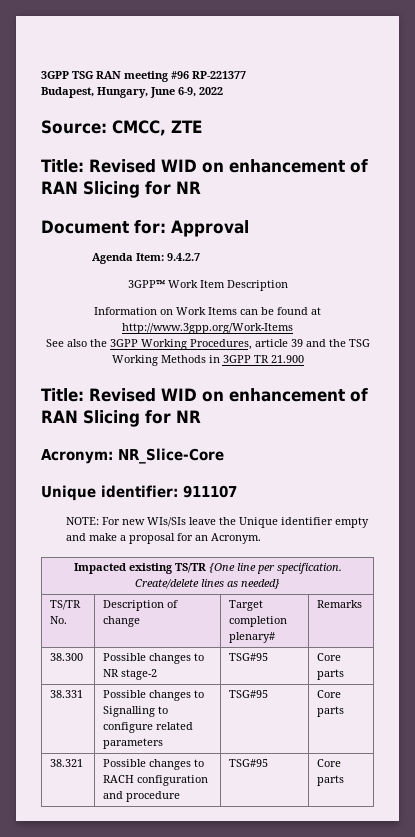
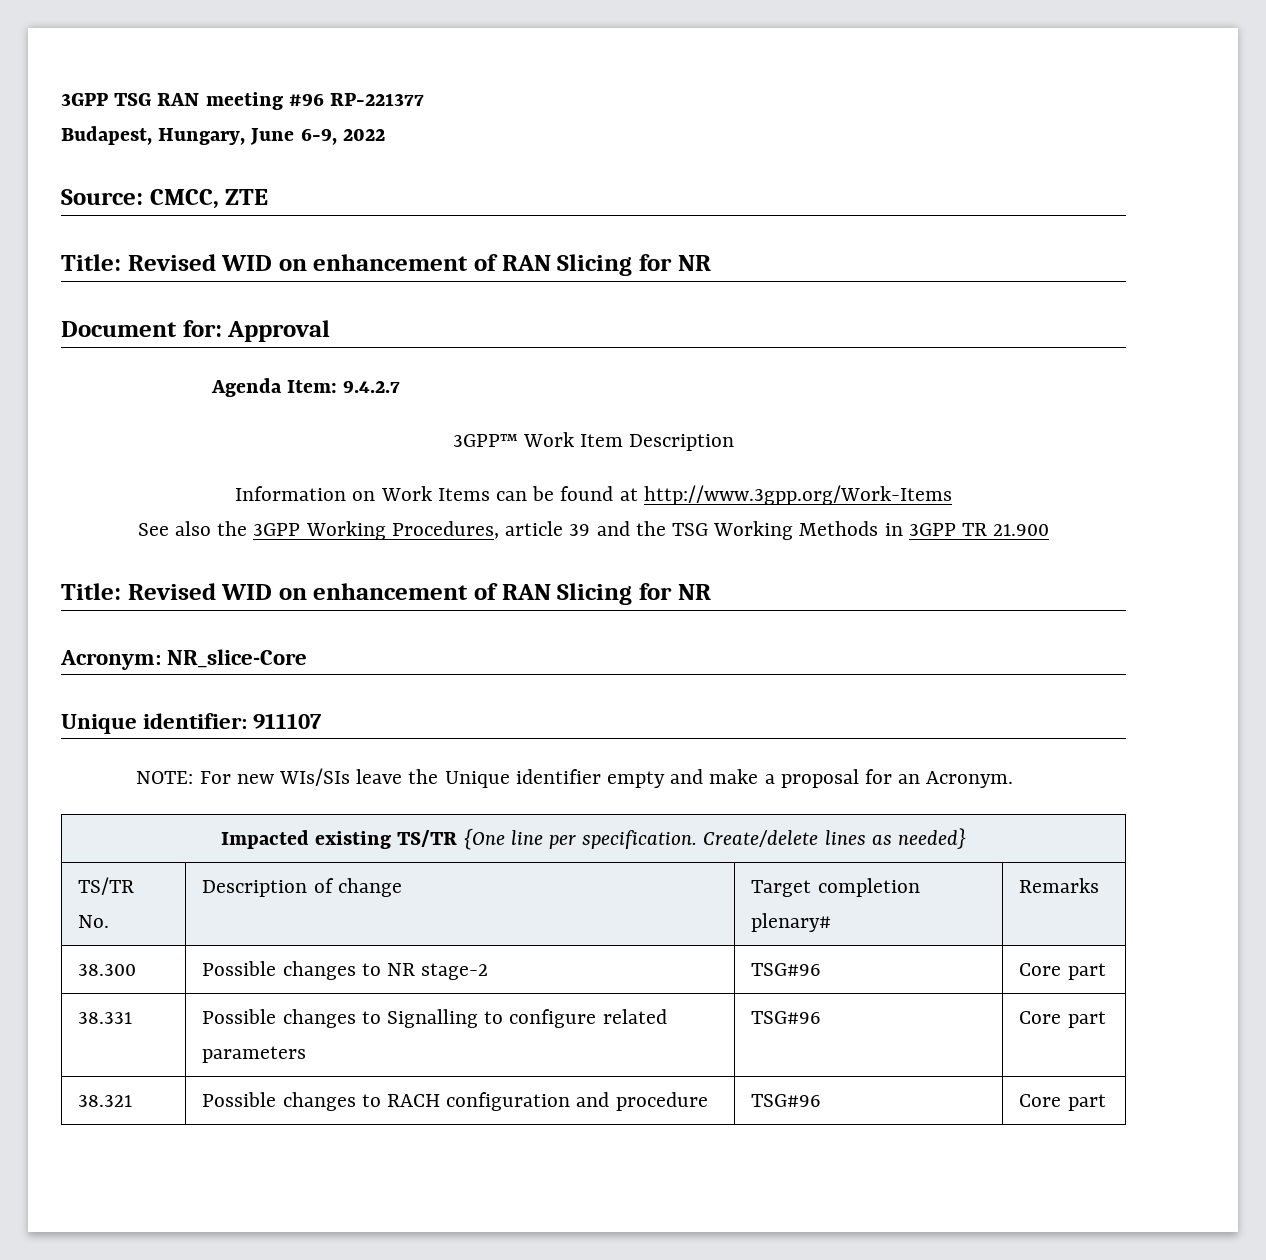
- Acronym: NR_Slice-Core
+ Acronym: NR_slice-Core
- 38.300 | Possible changes to NR stage-2 | TSG#95 | Core parts
+ 38.300 | Possible changes to NR stage-2 | TSG#96 | Core part
- 38.331 | Possible changes to Signalling to configure related parameters | TSG#95 | Core parts
+ 38.331 | Possible changes to Signalling to configure related parameters | TSG#96 | Core part
- 38.321 | Possible changes to RACH configuration and procedure | TSG#95 | Core parts
+ 38.321 | Possible changes to RACH configuration and procedure | TSG#96 | Core part

